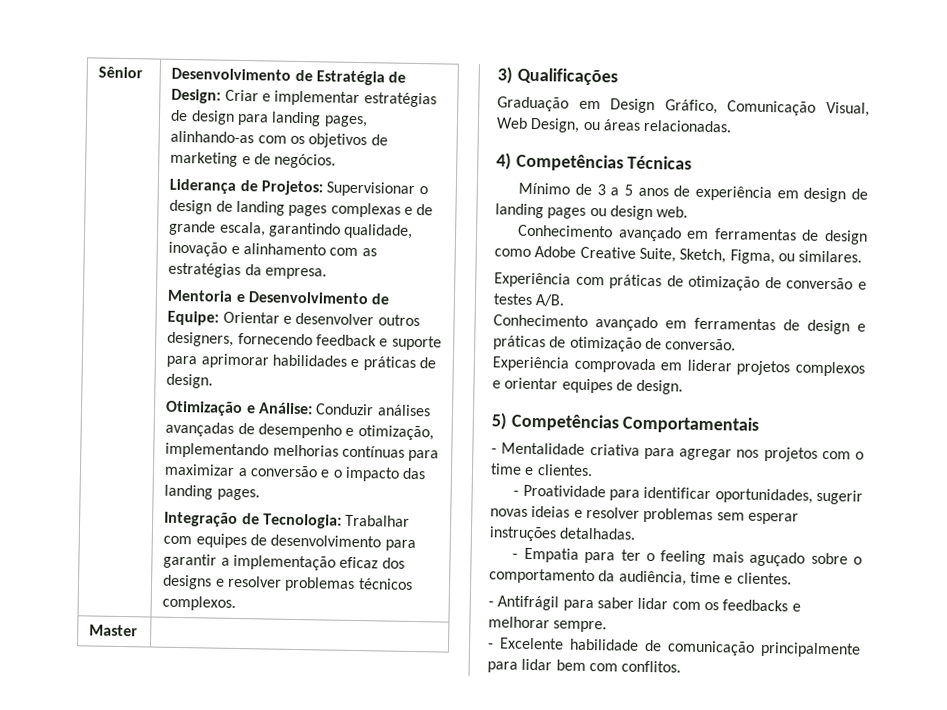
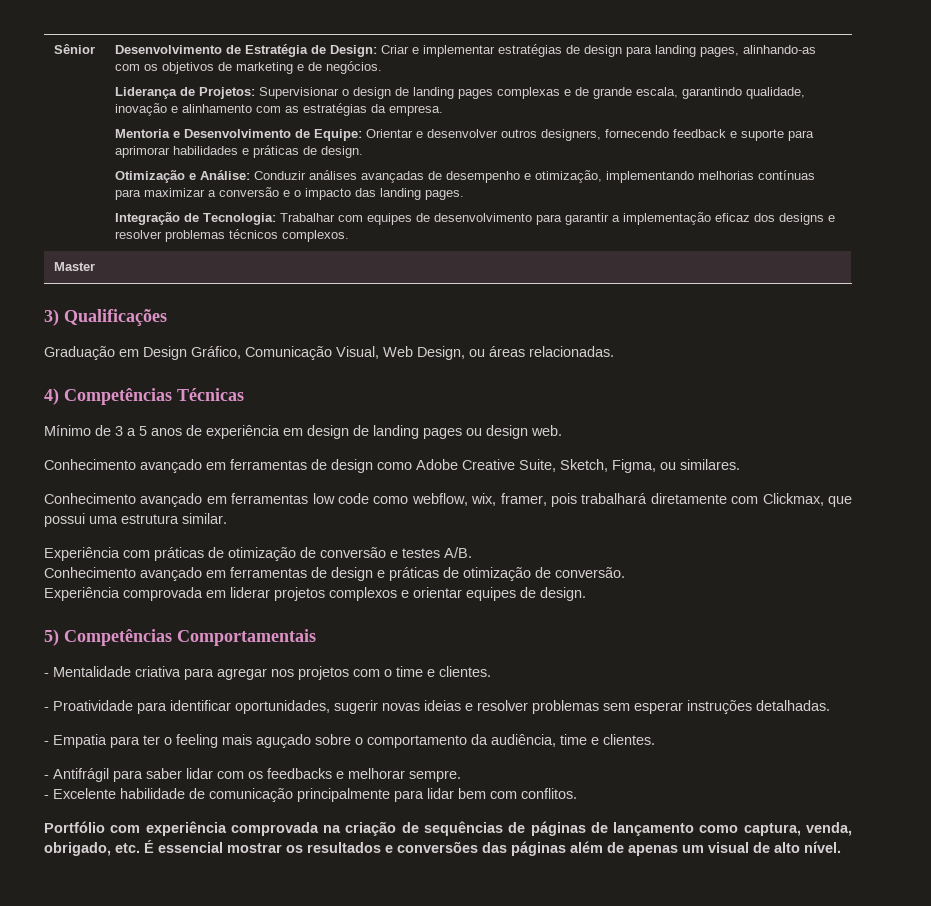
+ Conhecimento avançado em ferramentas low code como webflow, wix, framer, pois trabalhará diretamente com Clickmax, que possui uma estrutura similar.
+ Portfólio com experiência comprovada na criação de sequências de páginas de lançamento como captura, venda, obrigado, etc. É essencial mostrar os resultados e conversões das páginas além de apenas um visual de alto nível.

